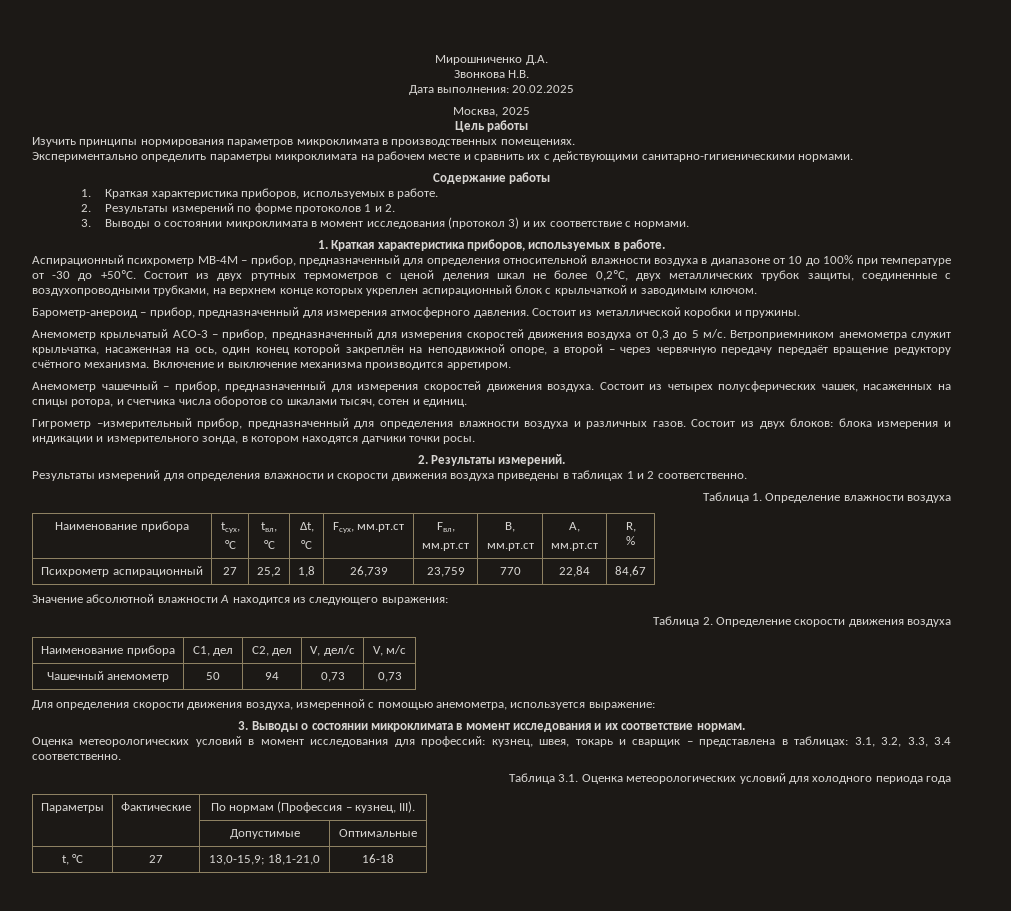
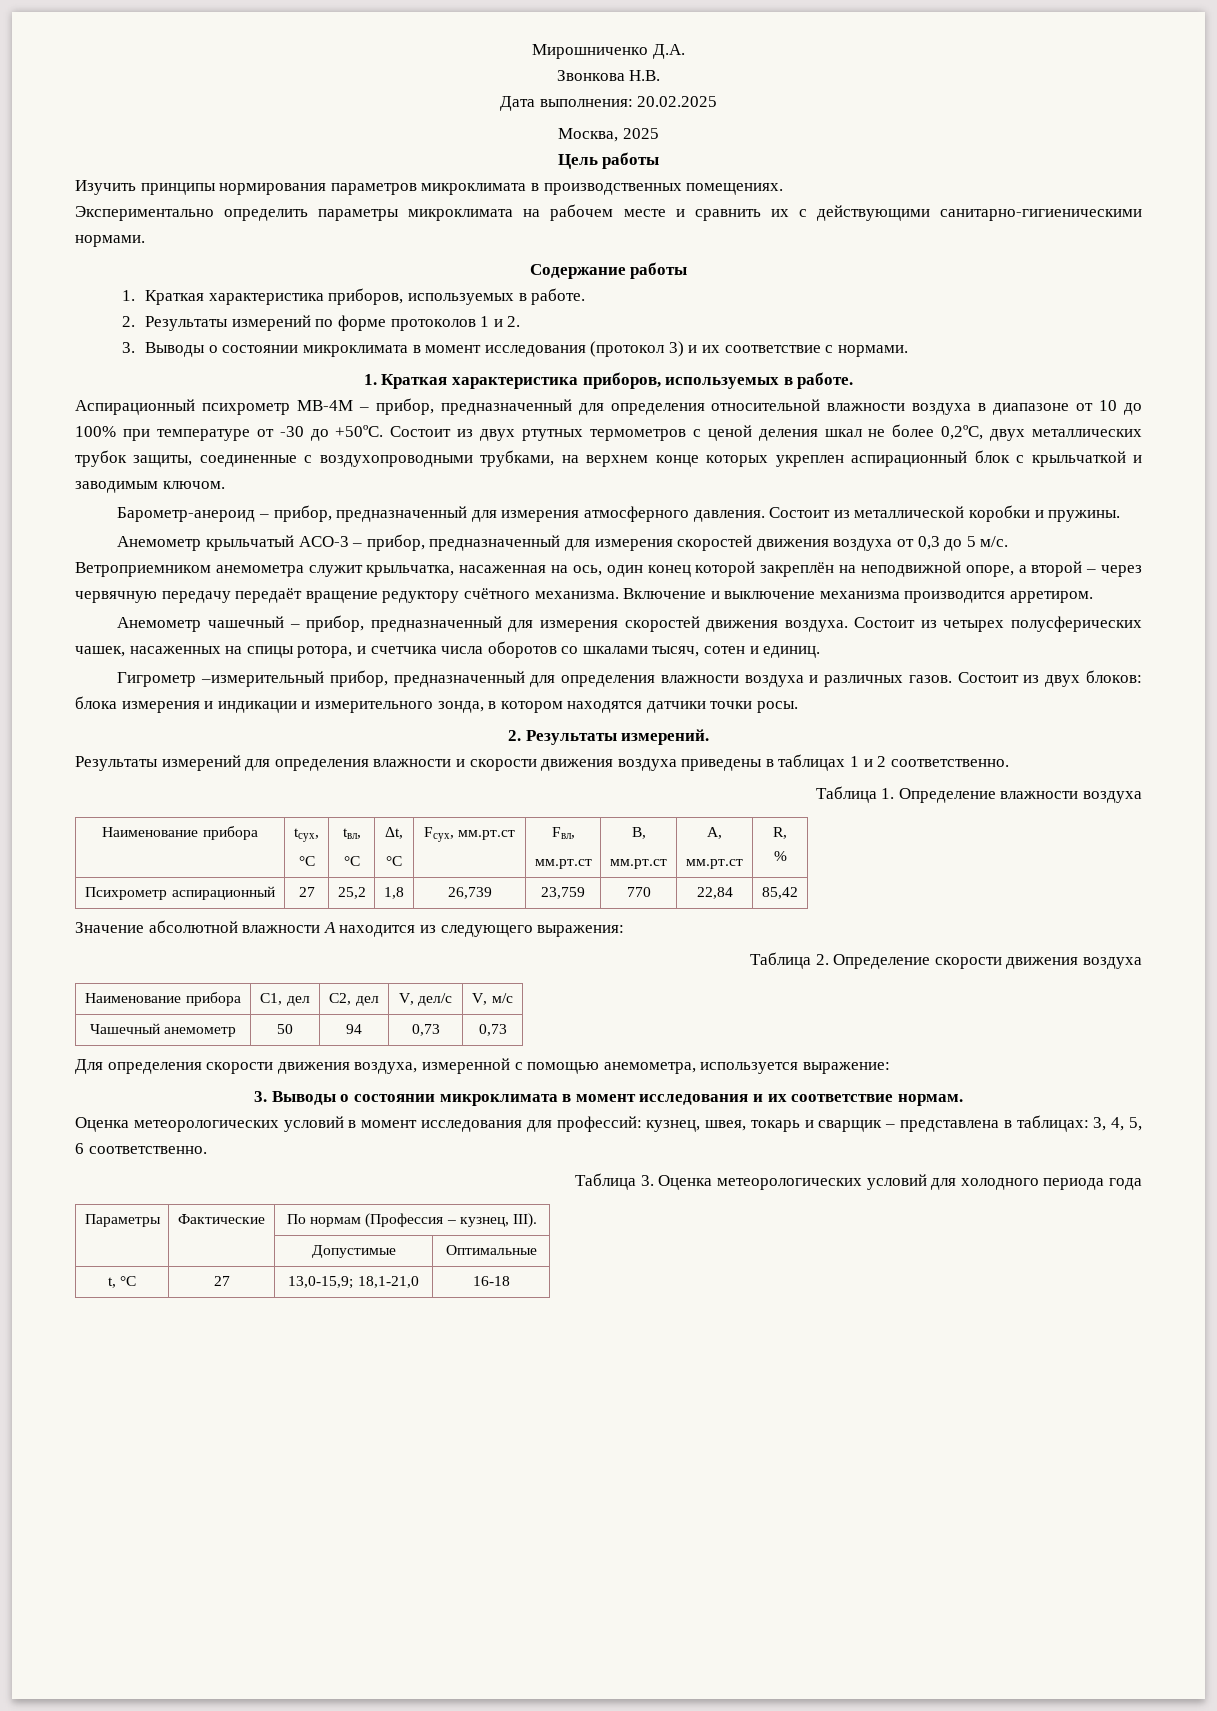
- Психрометр аспирационный | 27 | 25,2 | 1,8 | 26,739 | 23,759 | 770 | 22,84 | 84,67
+ Психрометр аспирационный | 27 | 25,2 | 1,8 | 26,739 | 23,759 | 770 | 22,84 | 85,42
- Оценка метеорологических условий в момент исследования для профессий: кузнец, швея, токарь и сварщик – представлена в таблицах: 3.1, 3.2, 3.3, 3.4 соответственно.
- Таблица 3.1. Оценка метеорологических условий для холодного периода года
+ Оценка метеорологических условий в момент исследования для профессий: кузнец, швея, токарь и сварщик – представлена в таблицах: 3, 4, 5, 6 соответственно.
+ Таблица 3. Оценка метеорологических условий для холодного периода года

